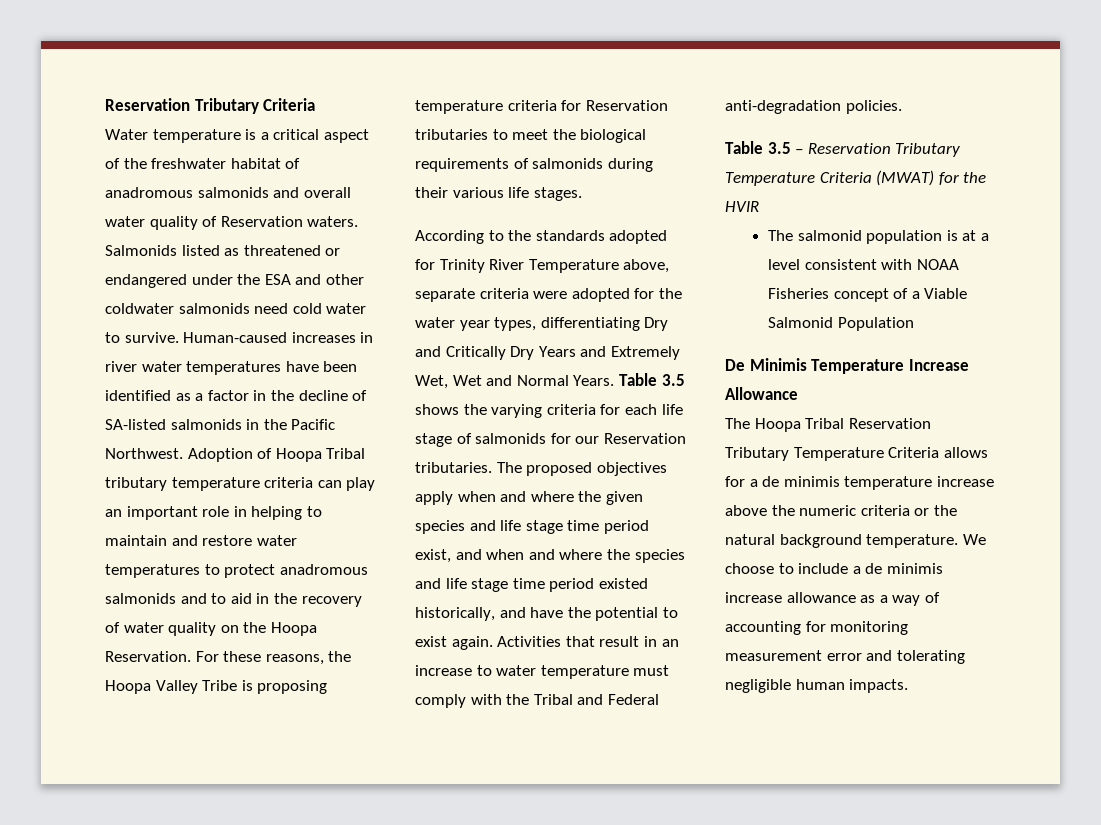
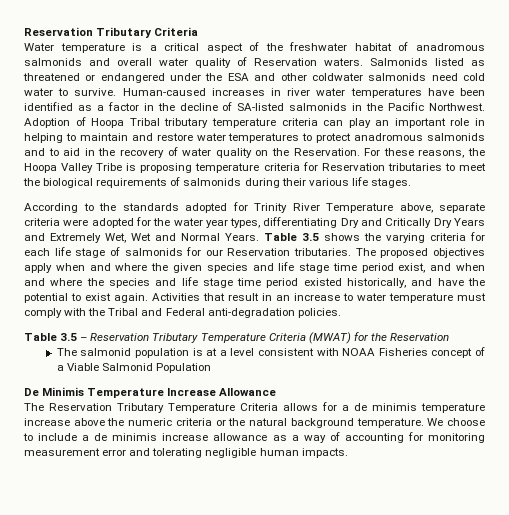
- Adoption of Hoopa Tribal tributary temperature criteria can play an important role in helping to maintain and restore water temperatures to protect anadromous salmonids and to aid in the recovery of water quality on the Hoopa Reservation.
+ Adoption of Hoopa Tribal tributary temperature criteria can play an important role in helping to maintain and restore water temperatures to protect anadromous salmonids and to aid in the recovery of water quality on the Reservation.
- Table 3.5 – Reservation Tributary Temperature Criteria (MWAT) for the HVIR
+ Table 3.5 – Reservation Tributary Temperature Criteria (MWAT) for the Reservation
- The Hoopa Tribal Reservation Tributary Temperature Criteria allows for a de minimis temperature increase above the numeric criteria or the natural background temperature.
+ The Reservation Tributary Temperature Criteria allows for a de minimis temperature increase above the numeric criteria or the natural background temperature.

